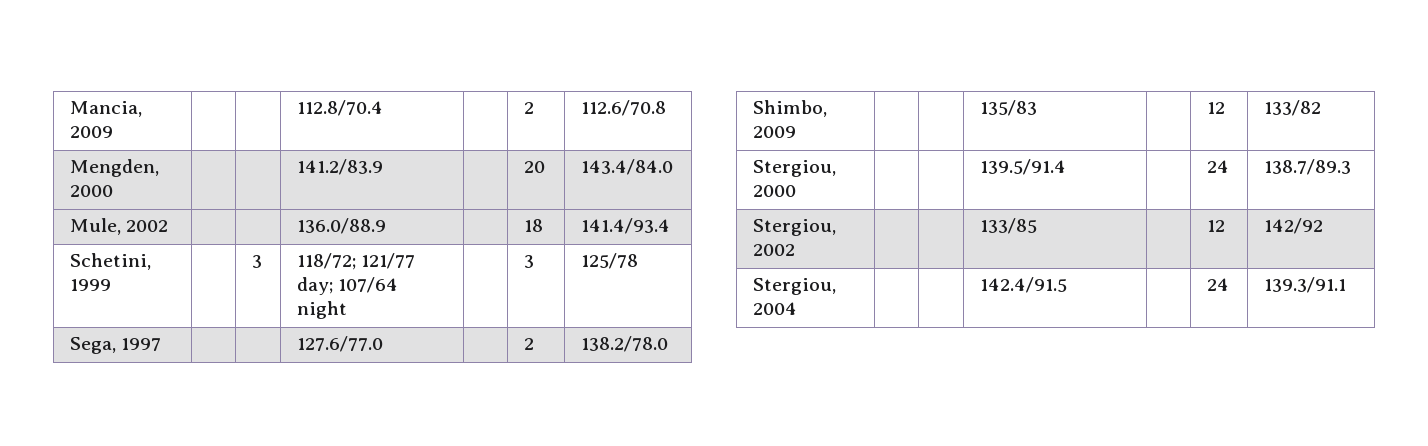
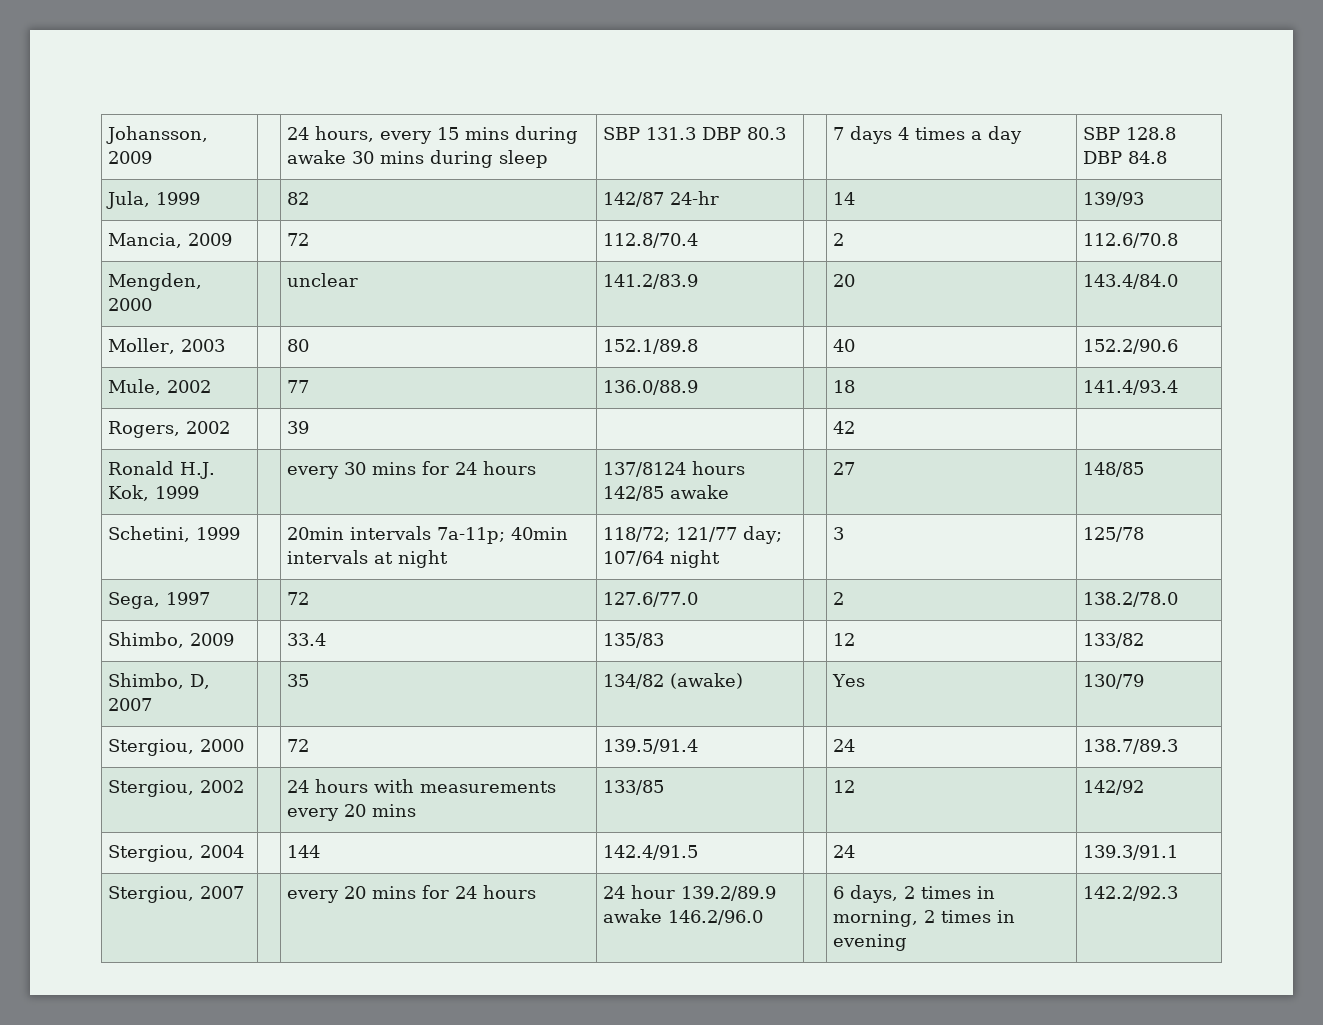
+ Johansson, 2009 | | 24 hours, every 15 mins during awake 30 mins during sleep | SBP 131.3 DBP 80.3 | | 7 days 4 times a day | SBP 128.8 DBP 84.8
+ Jula, 1999 | | 82 | 142/87 24-hr | | 14 | 139/93
- Mancia, 2009 | | | 112.8/70.4 | | 2 | 112.6/70.8
+ Mancia, 2009 | | 72 | 112.8/70.4 | | 2 | 112.6/70.8
- Mengden, 2000 | | | 141.2/83.9 | | 20 | 143.4/84.0
+ Mengden, 2000 | | unclear | 141.2/83.9 | | 20 | 143.4/84.0
+ Moller, 2003 | | 80 | 152.1/89.8 | | 40 | 152.2/90.6
- Mule, 2002 | | | 136.0/88.9 | | 18 | 141.4/93.4
+ Mule, 2002 | | 77 | 136.0/88.9 | | 18 | 141.4/93.4
- Schetini, 1999 | | 3 | 118/72; 121/77 day; 107/64 night | | 3 | 125/78
+ Rogers, 2002 | | 39 | | | 42 |
+ Ronald H.J. Kok, 1999 | | every 30 mins for 24 hours | 137/8124 hours 142/85 awake | | 27 | 148/85
+ Schetini, 1999 | | 20min intervals 7a-11p; 40min intervals at night | 118/72; 121/77 day; 107/64 night | | 3 | 125/78
- Sega, 1997 | | | 127.6/77.0 | | 2 | 138.2/78.0
+ Sega, 1997 | | 72 | 127.6/77.0 | | 2 | 138.2/78.0
- Shimbo, 2009 | | | 135/83 | | 12 | 133/82
+ Shimbo, 2009 | | 33.4 | 135/83 | | 12 | 133/82
+ Shimbo, D, 2007 | | 35 | 134/82 (awake) | | Yes | 130/79
- Stergiou, 2000 | | | 139.5/91.4 | | 24 | 138.7/89.3
+ Stergiou, 2000 | | 72 | 139.5/91.4 | | 24 | 138.7/89.3
- Stergiou, 2002 | | | 133/85 | | 12 | 142/92
+ Stergiou, 2002 | | 24 hours with measurements every 20 mins | 133/85 | | 12 | 142/92
- Stergiou, 2004 | | | 142.4/91.5 | | 24 | 139.3/91.1
+ Stergiou, 2004 | | 144 | 142.4/91.5 | | 24 | 139.3/91.1
+ Stergiou, 2007 | | every 20 mins for 24 hours | 24 hour 139.2/89.9 awake 146.2/96.0 | | 6 days, 2 times in morning, 2 times in evening | 142.2/92.3

